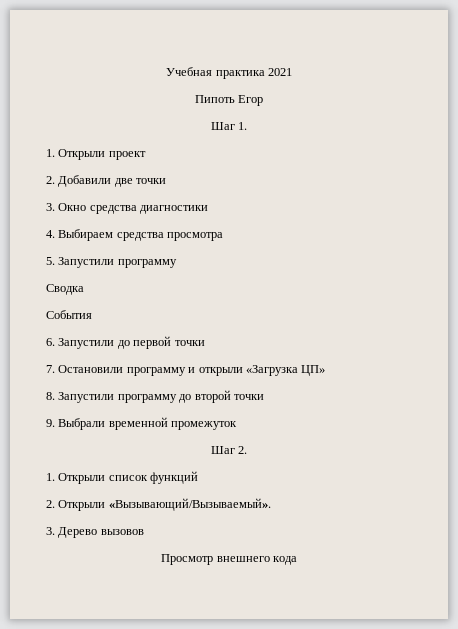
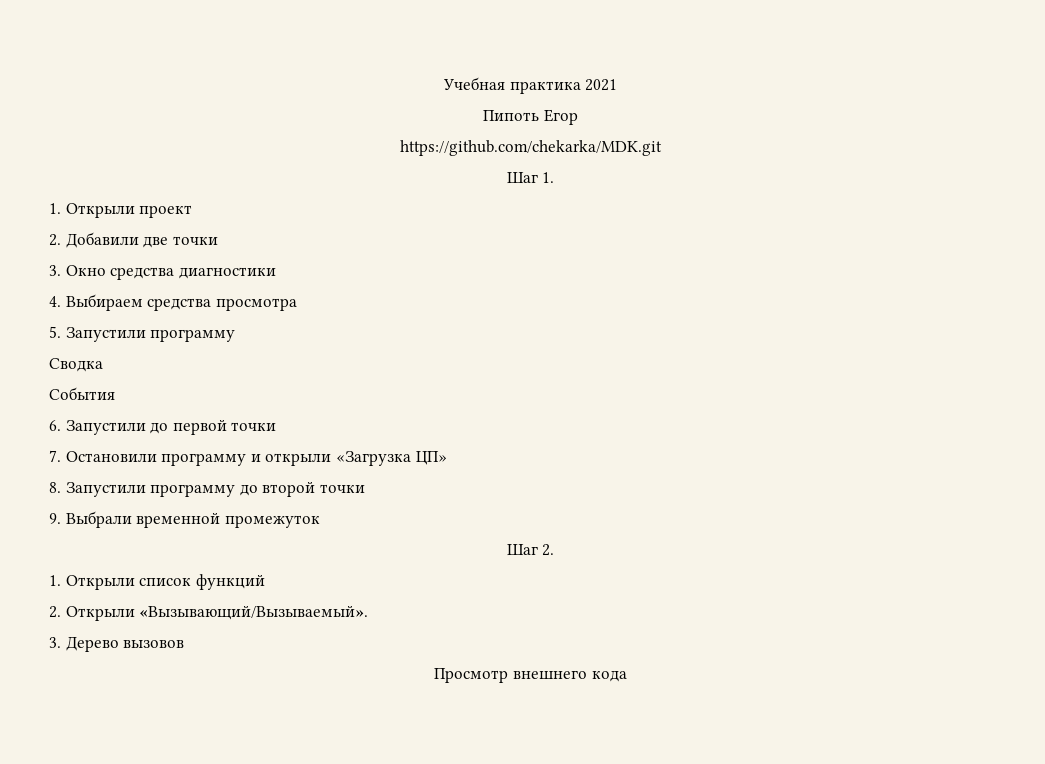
+ https://github.com/chekarka/MDK.git

